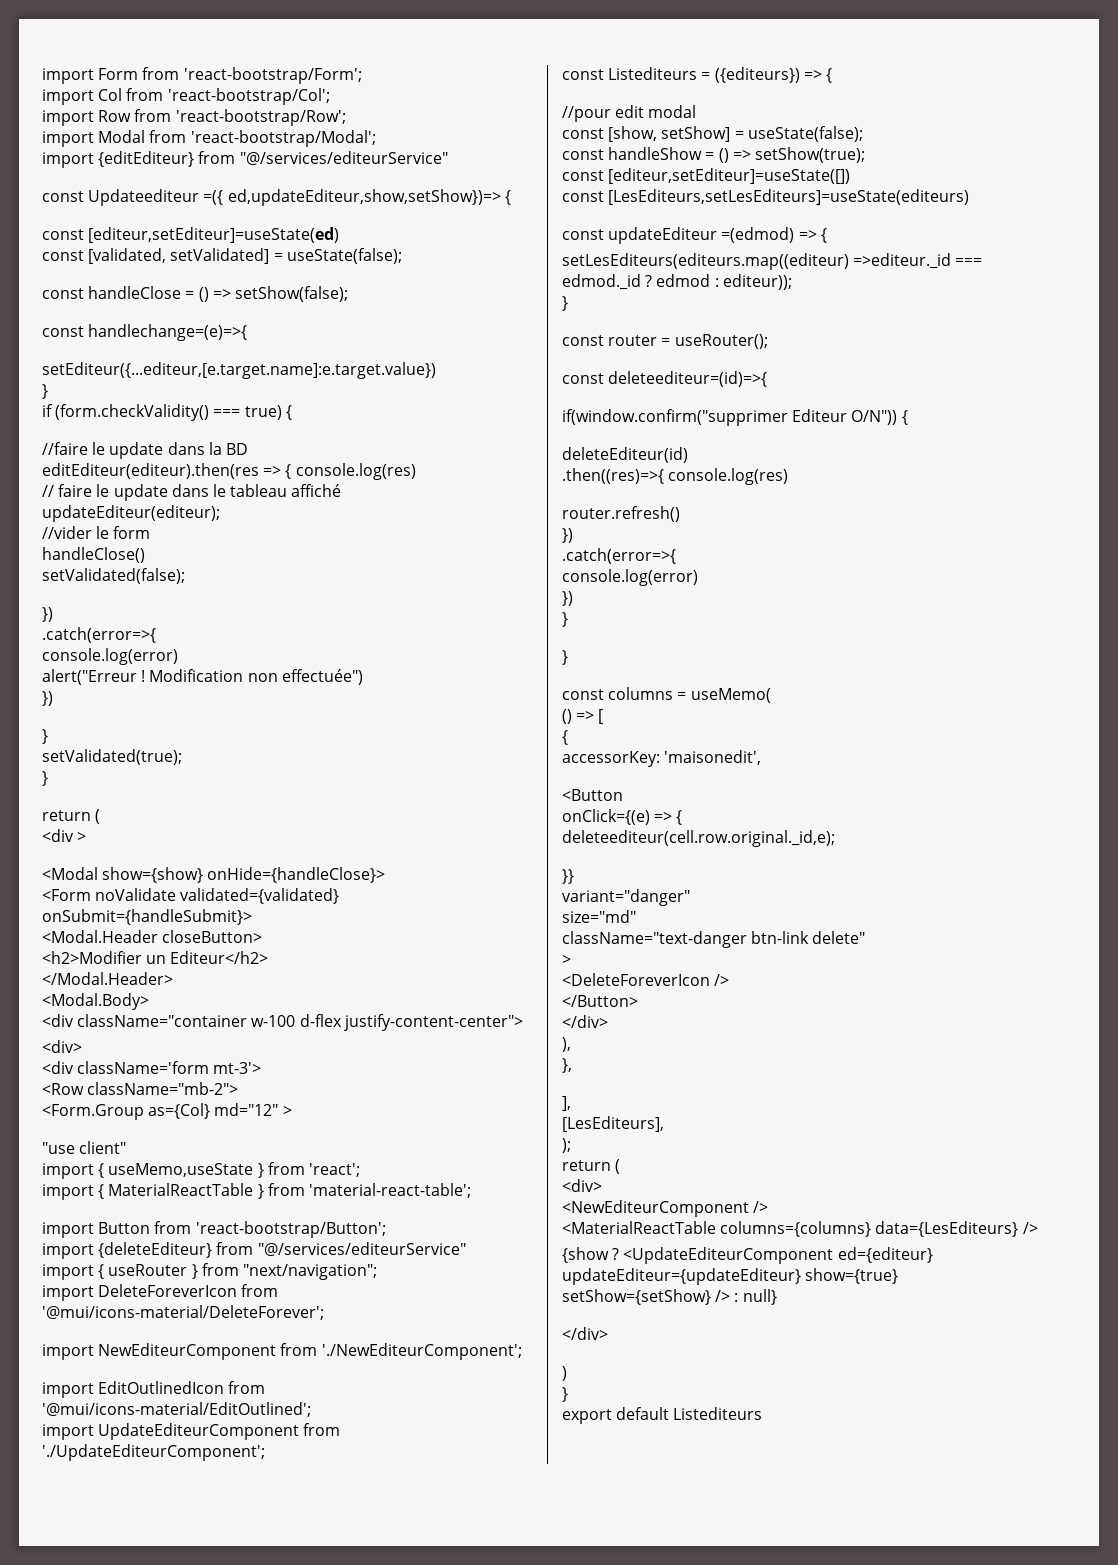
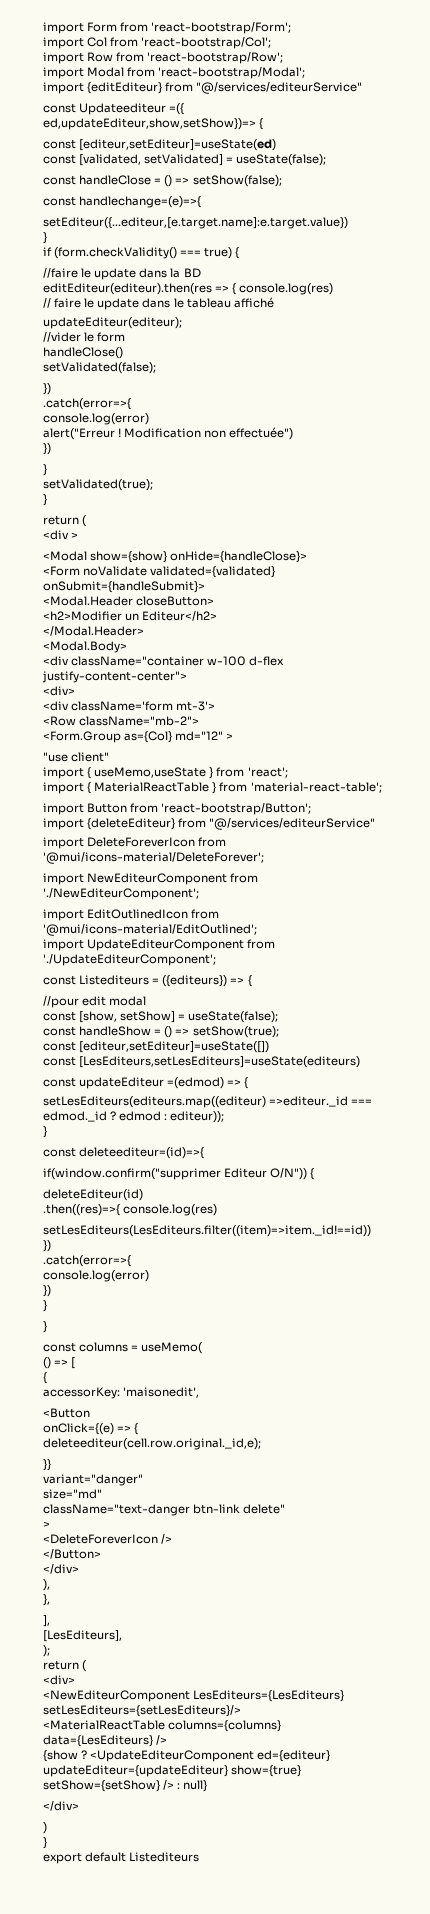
- import { useRouter } from "next/navigation";
- const router = useRouter();
- router.refresh()
+ setLesEditeurs(LesEditeurs.filter((item)=>item._id!==id))
- <NewEditeurComponent />
+ <NewEditeurComponent LesEditeurs={LesEditeurs} setLesEditeurs={setLesEditeurs}/>

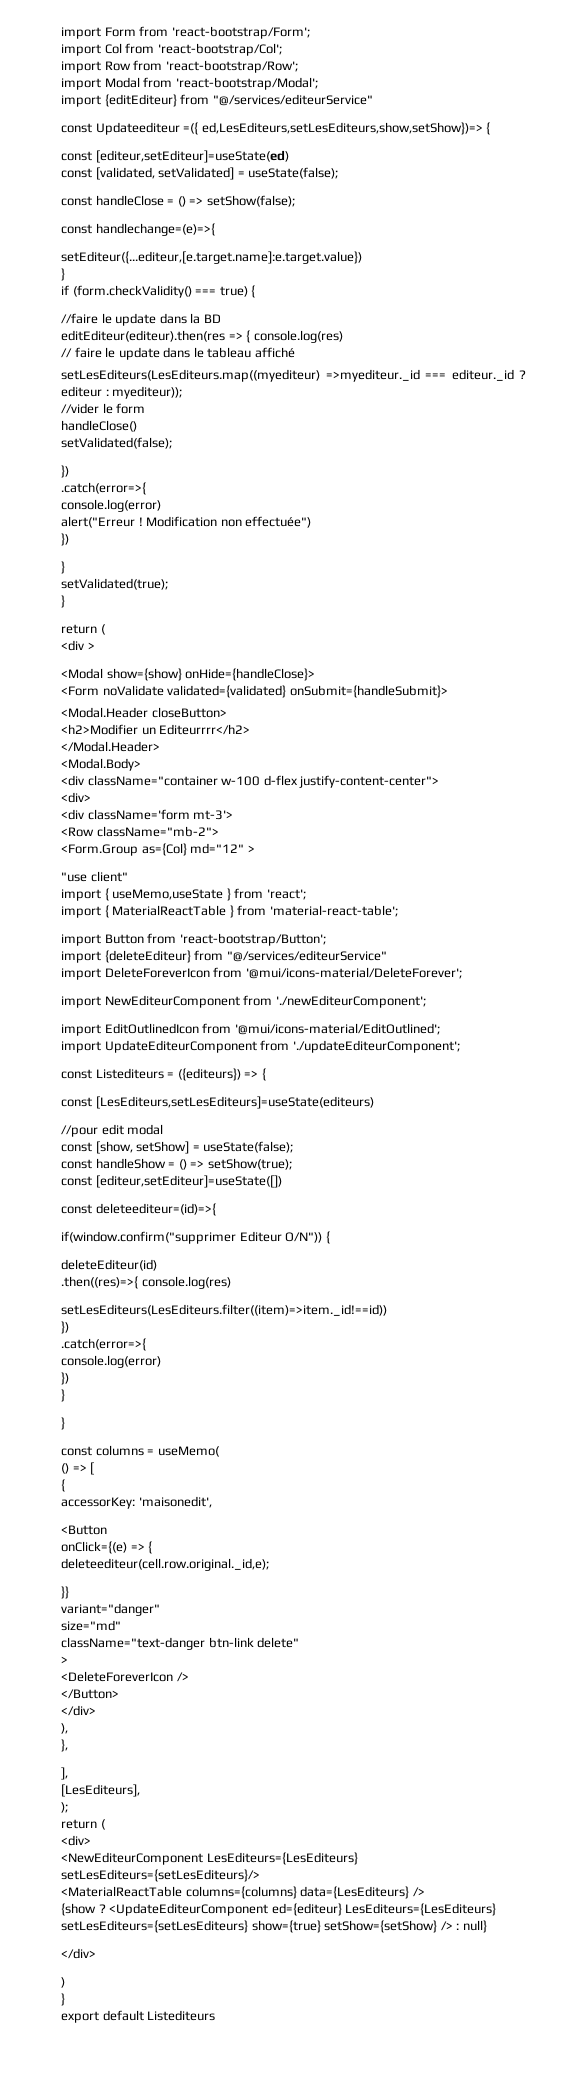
- const Updateediteur =({ ed,updateEditeur,show,setShow})=> {
+ const Updateediteur =({ ed,LesEditeurs,setLesEditeurs,show,setShow})=> {
- updateEditeur(editeur);
+ setLesEditeurs(LesEditeurs.map((myediteur) =>myediteur._id === editeur._id ? editeur : myediteur));
- <h2>Modifier un Editeur</h2>
+ <h2>Modifier un Editeurrrr</h2>
- import NewEditeurComponent from './NewEditeurComponent';
+ import NewEditeurComponent from './newEditeurComponent';
- import UpdateEditeurComponent from './UpdateEditeurComponent';
+ import UpdateEditeurComponent from './updateEditeurComponent';
+ const [LesEditeurs,setLesEditeurs]=useState(editeurs)
- const [LesEditeurs,setLesEditeurs]=useState(editeurs)
- const updateEditeur =(edmod) => {
- setLesEditeurs(editeurs.map((editeur) =>editeur._id === edmod._id ? edmod : editeur));
- }
- <UpdateEditeurComponent ed={editeur} updateEditeur={updateEditeur} show={true} setShow={setShow} /> : null}
+ <UpdateEditeurComponent ed={editeur} LesEditeurs={LesEditeurs} setLesEditeurs={setLesEditeurs} show={true} setShow={setShow} /> : null}

